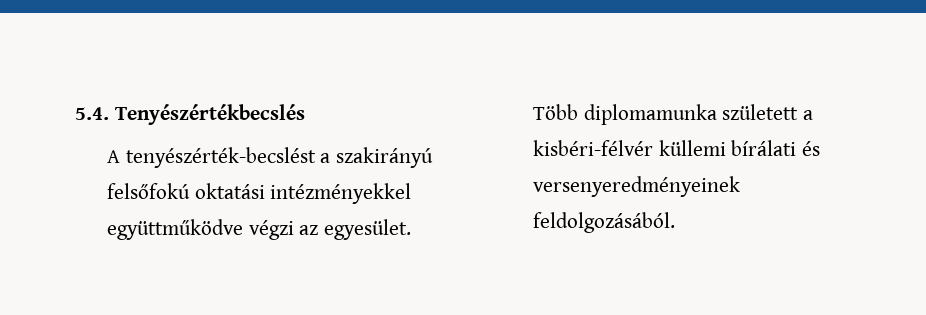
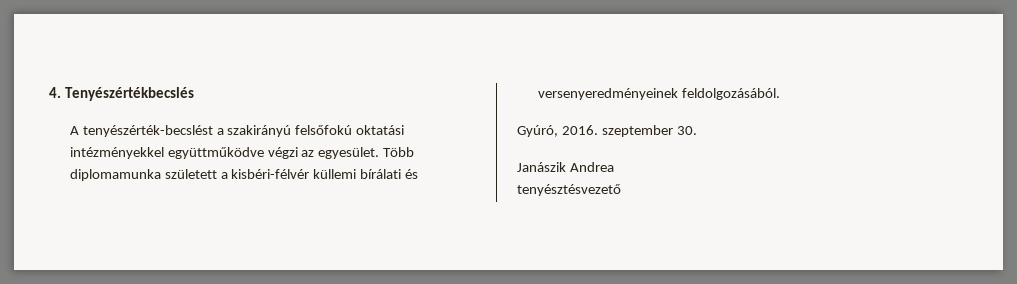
- 5.4. Tenyészértékbecslés
+ 4. Tenyészértékbecslés
+ Gyúró, 2016. szeptember 30.
+ Janászik Andrea
+ tenyésztésvezető

